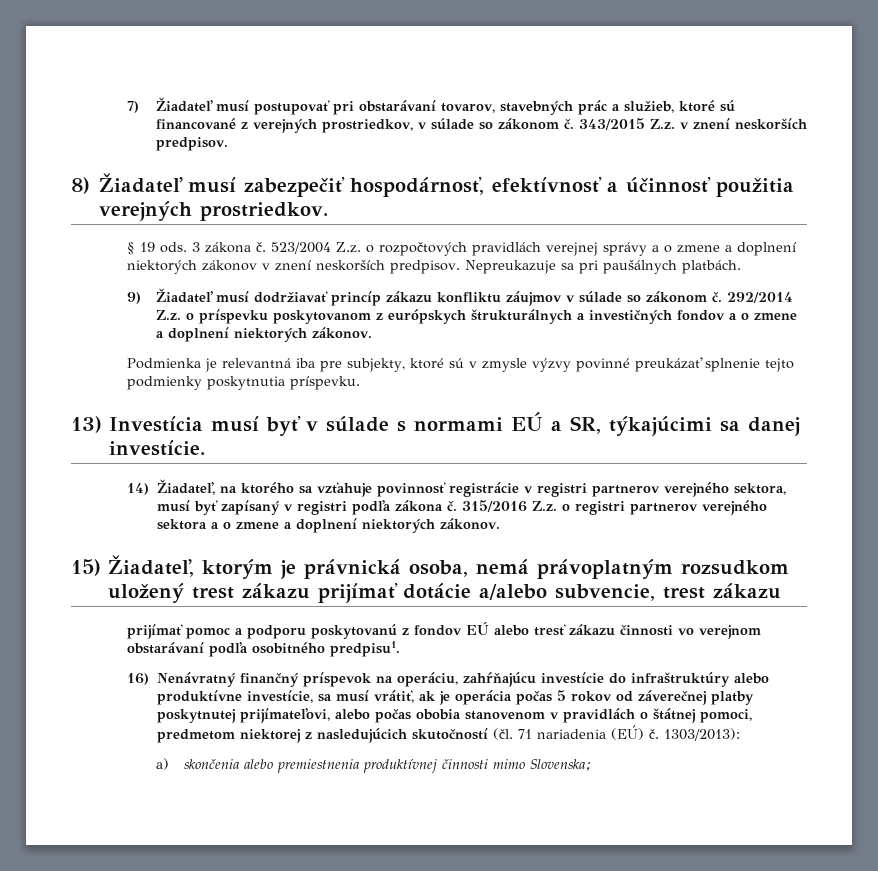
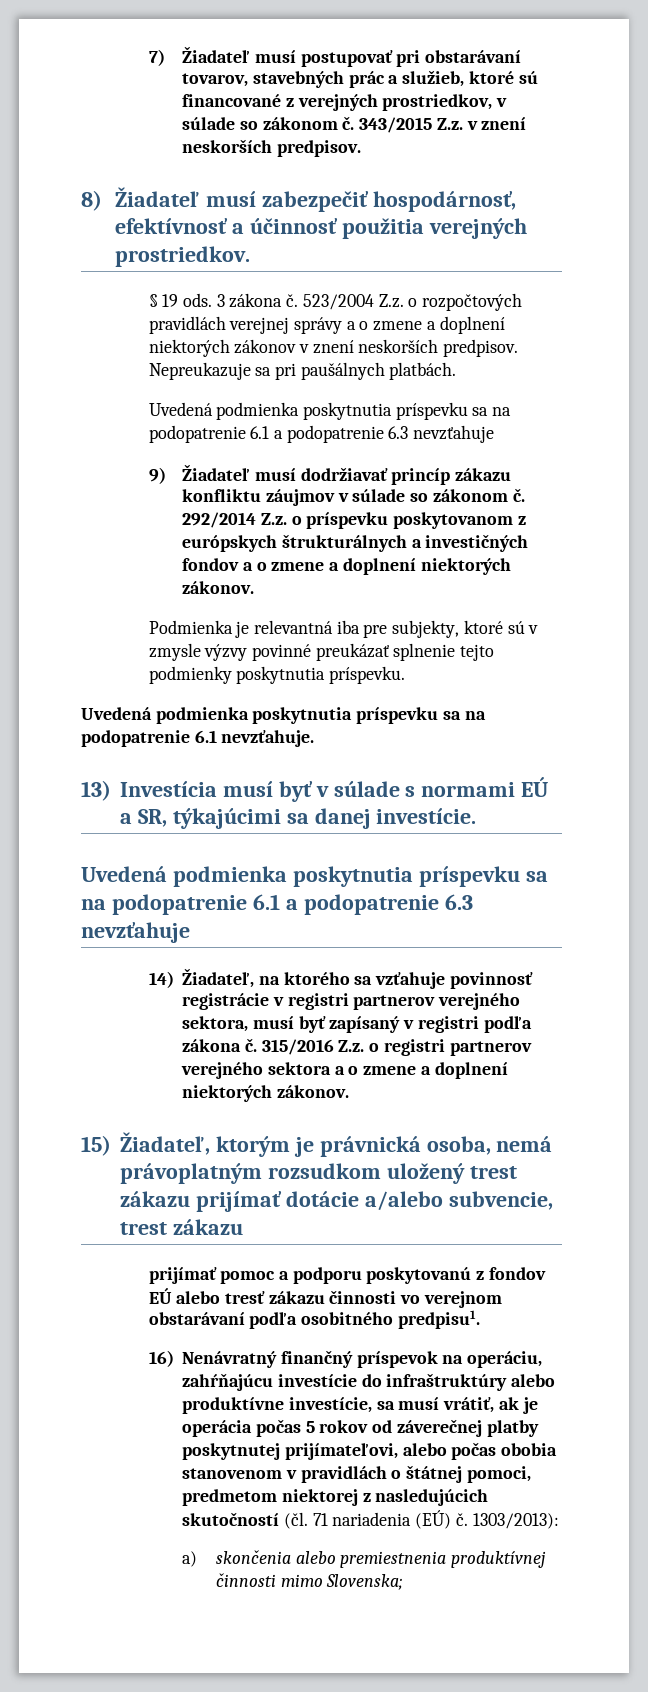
  Nepreukazuje sa pri paušálnych platbách.
+ Uvedená podmienka poskytnutia príspevku sa na podopatrenie 6.1 a podopatrenie 6.3 nevzťahuje
+ Uvedená podmienka poskytnutia príspevku sa na podopatrenie 6.1 nevzťahuje.
  13) Investícia musí byť v súlade s normami EÚ a SR, týkajúcimi sa danej investície.
+ Uvedená podmienka poskytnutia príspevku sa na podopatrenie 6.1 a podopatrenie 6.3 nevzťahuje

